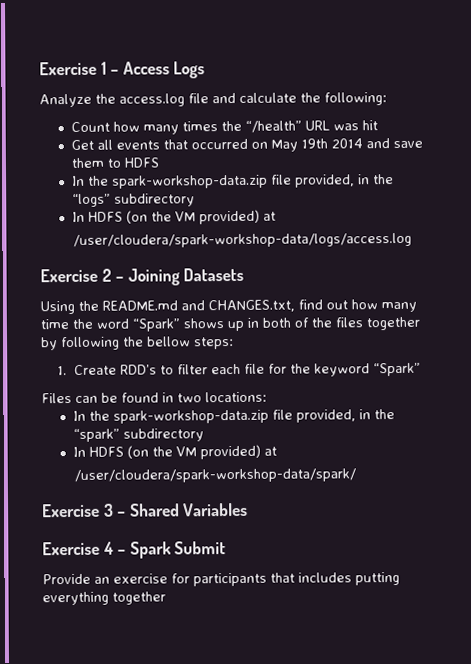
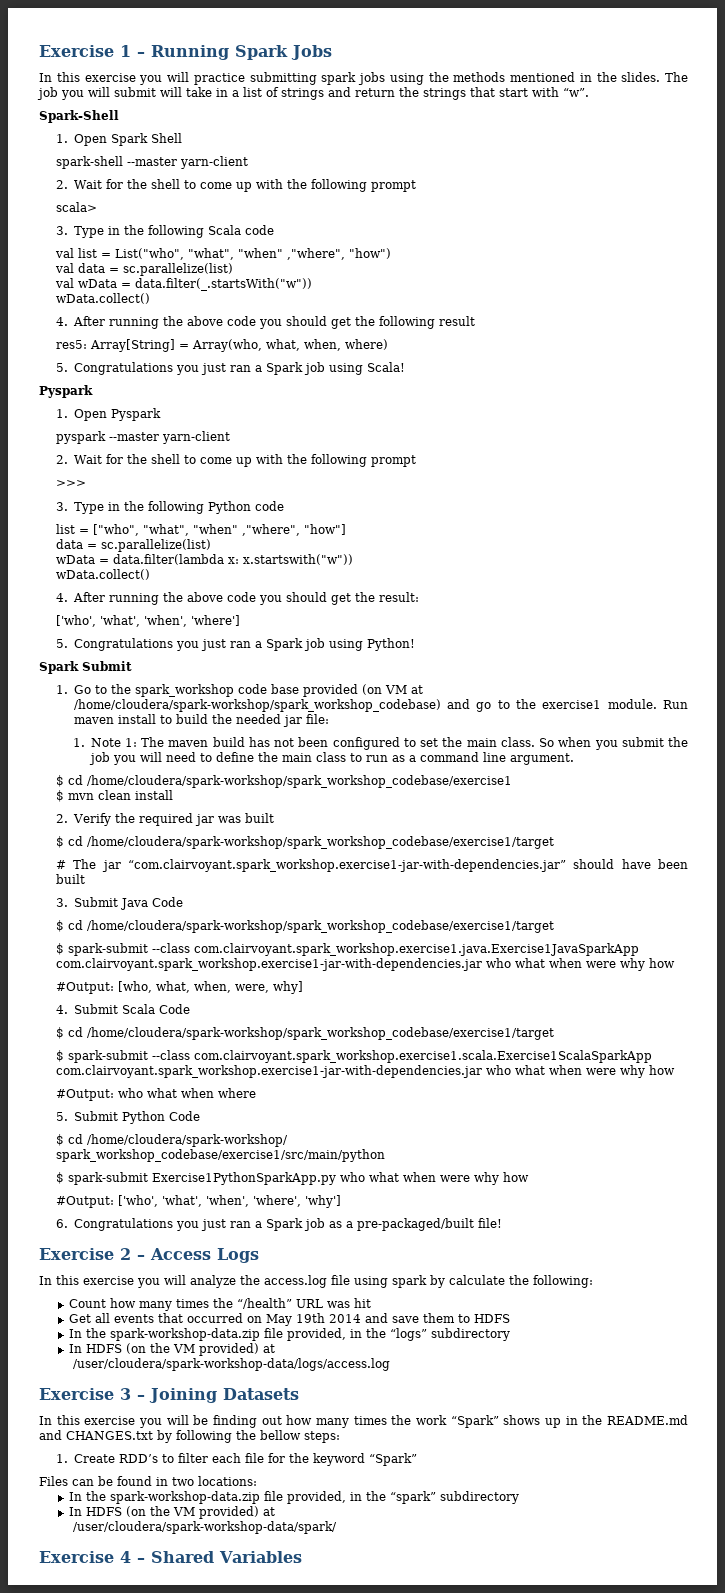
- Exercise 1 – Access Logs
- Analyze the access.log file and calculate the following:
+ Exercise 1 – Running Spark Jobs
+ In this exercise you will practice submitting spark jobs using the methods mentioned in the slides. The job you will submit will take in a list of strings and return the strings that start with “w”.
+ Spark-Shell
+ 1. Open Spark Shell
+ spark-shell --master yarn-client
+ 2. Wait for the shell to come up with the following prompt
+ scala>
+ 3. Type in the following Scala code
+ val list = List("who", "what", "when" ,"where", "how")
+ val data = sc.parallelize(list)
+ val wData = data.filter(_.startsWith("w"))
+ wData.collect()
+ 4. After running the above code you should get the following result
+ res5: Array[String] = Array(who, what, when, where)
+ 5. Congratulations you just ran a Spark job using Scala!
+ Pyspark
+ 1. Open Pyspark
+ pyspark --master yarn-client
+ 2. Wait for the shell to come up with the following prompt
+ >>>
+ 3. Type in the following Python code
+ list = ["who", "what", "when" ,"where", "how"]
+ data = sc.parallelize(list)
+ wData = data.filter(lambda x: x.startswith("w"))
+ wData.collect()
+ 4. After running the above code you should get the result:
+ ['who', 'what', 'when', 'where']
+ 5. Congratulations you just ran a Spark job using Python!
+ Spark Submit
+ 1. Go to the spark_workshop code base provided (on VM at /home/cloudera/spark-workshop/spark_workshop_codebase) and go to the exercise1 module. Run maven install to build the needed jar file:
+ 1. Note 1: The maven build has not been configured to set the main class. So when you submit the job you will need to define the main class to run as a command line argument.
+ $ cd /home/cloudera/spark-workshop/spark_workshop_codebase/exercise1
+ $ mvn clean install
+ 2. Verify the required jar was built
+ $ cd /home/cloudera/spark-workshop/spark_workshop_codebase/exercise1/target
+ # The jar “com.clairvoyant.spark_workshop.exercise1-jar-with-dependencies.jar” should have been built
+ 3. Submit Java Code
+ $ cd /home/cloudera/spark-workshop/spark_workshop_codebase/exercise1/target
+ $ spark-submit --class com.clairvoyant.spark_workshop.exercise1.java.Exercise1JavaSparkApp com.clairvoyant.spark_workshop.exercise1-jar-with-dependencies.jar who what when were why how
+ #Output: [who, what, when, were, why]
+ 4. Submit Scala Code
+ $ cd /home/cloudera/spark-workshop/spark_workshop_codebase/exercise1/target
+ $ spark-submit --class com.clairvoyant.spark_workshop.exercise1.scala.Exercise1ScalaSparkApp com.clairvoyant.spark_workshop.exercise1-jar-with-dependencies.jar who what when were why how
+ #Output: who what when where
+ 5. Submit Python Code
+ $ cd /home/cloudera/spark-workshop/
+ spark_workshop_codebase/exercise1/src/main/python
+ $ spark-submit Exercise1PythonSparkApp.py who what when were why how
+ #Output: ['who', 'what', 'when', 'where', 'why']
+ 6. Congratulations you just ran a Spark job as a pre-packaged/built file!
+ Exercise 2 – Access Logs
+ In this exercise you will analyze the access.log file using spark by calculate the following:
- Exercise 2 – Joining Datasets
+ Exercise 3 – Joining Datasets
- Using the README.md and CHANGES.txt, find out how many time the word “Spark” shows up in both of the files together by following the bellow steps:
+ In this exercise you will be finding out how many times the work “Spark” shows up in the README.md and CHANGES.txt by following the bellow steps:
- Exercise 3 – Shared Variables
+ Exercise 4 – Shared Variables
- Exercise 4 – Spark Submit
- Provide an exercise for participants that includes putting everything together

